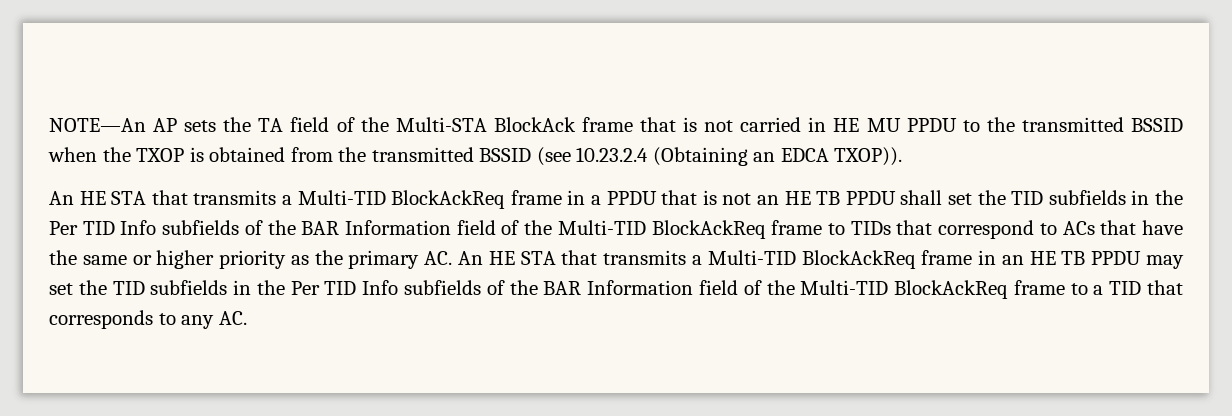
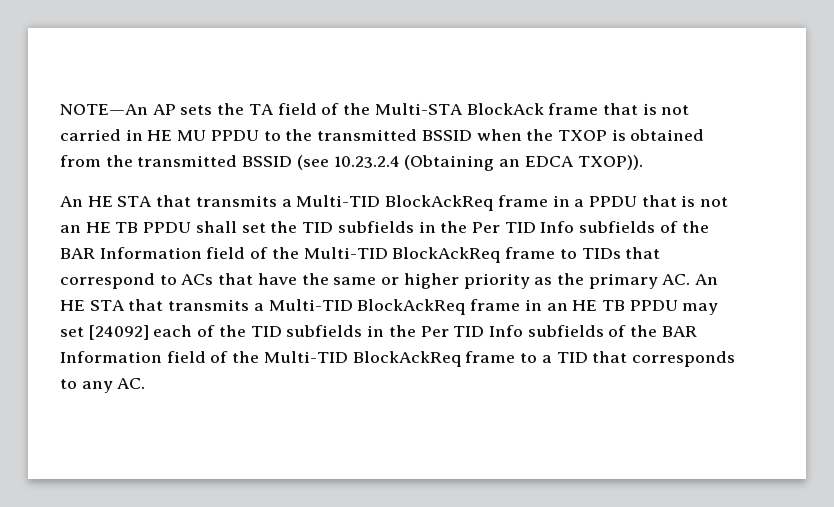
- An HE STA that transmits a Multi-TID BlockAckReq frame in a PPDU that is not an HE TB PPDU shall set the TID subfields in the Per TID Info subfields of the BAR Information field of the Multi-TID BlockAckReq frame to TIDs that correspond to ACs that have the same or higher priority as the primary AC. An HE STA that transmits a Multi-TID BlockAckReq frame in an HE TB PPDU may set the TID subfields in the Per TID Info subfields of the BAR Information field of the Multi-TID BlockAckReq frame to a TID that corresponds to any AC.
+ An HE STA that transmits a Multi-TID BlockAckReq frame in a PPDU that is not an HE TB PPDU shall set the TID subfields in the Per TID Info subfields of the BAR Information field of the Multi-TID BlockAckReq frame to TIDs that correspond to ACs that have the same or higher priority as the primary AC. An HE STA that transmits a Multi-TID BlockAckReq frame in an HE TB PPDU may set [24092] each of the TID subfields in the Per TID Info subfields of the BAR Information field of the Multi-TID BlockAckReq frame to a TID that corresponds to any AC.

